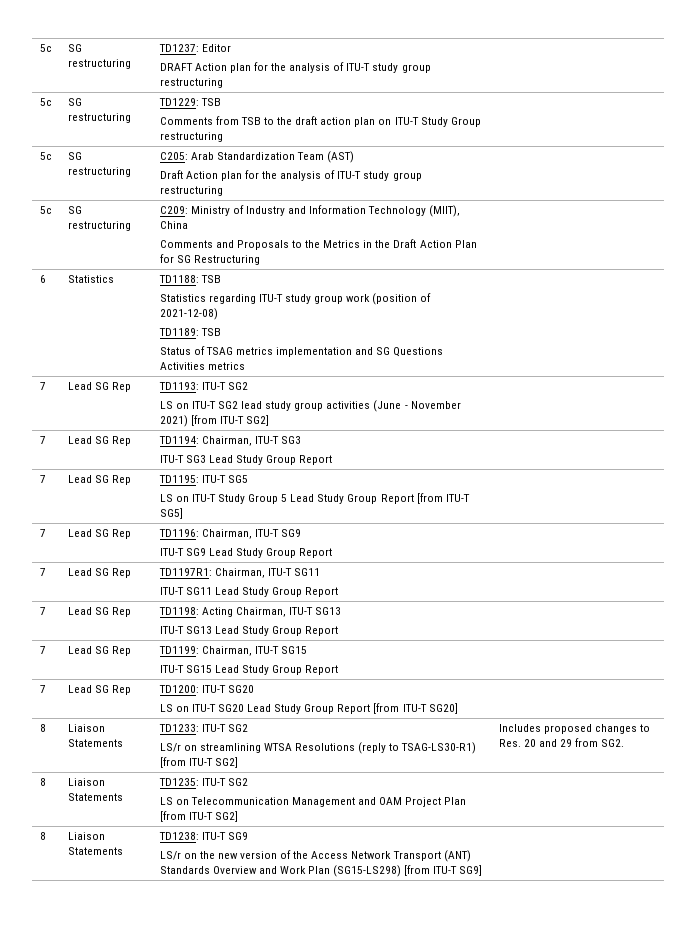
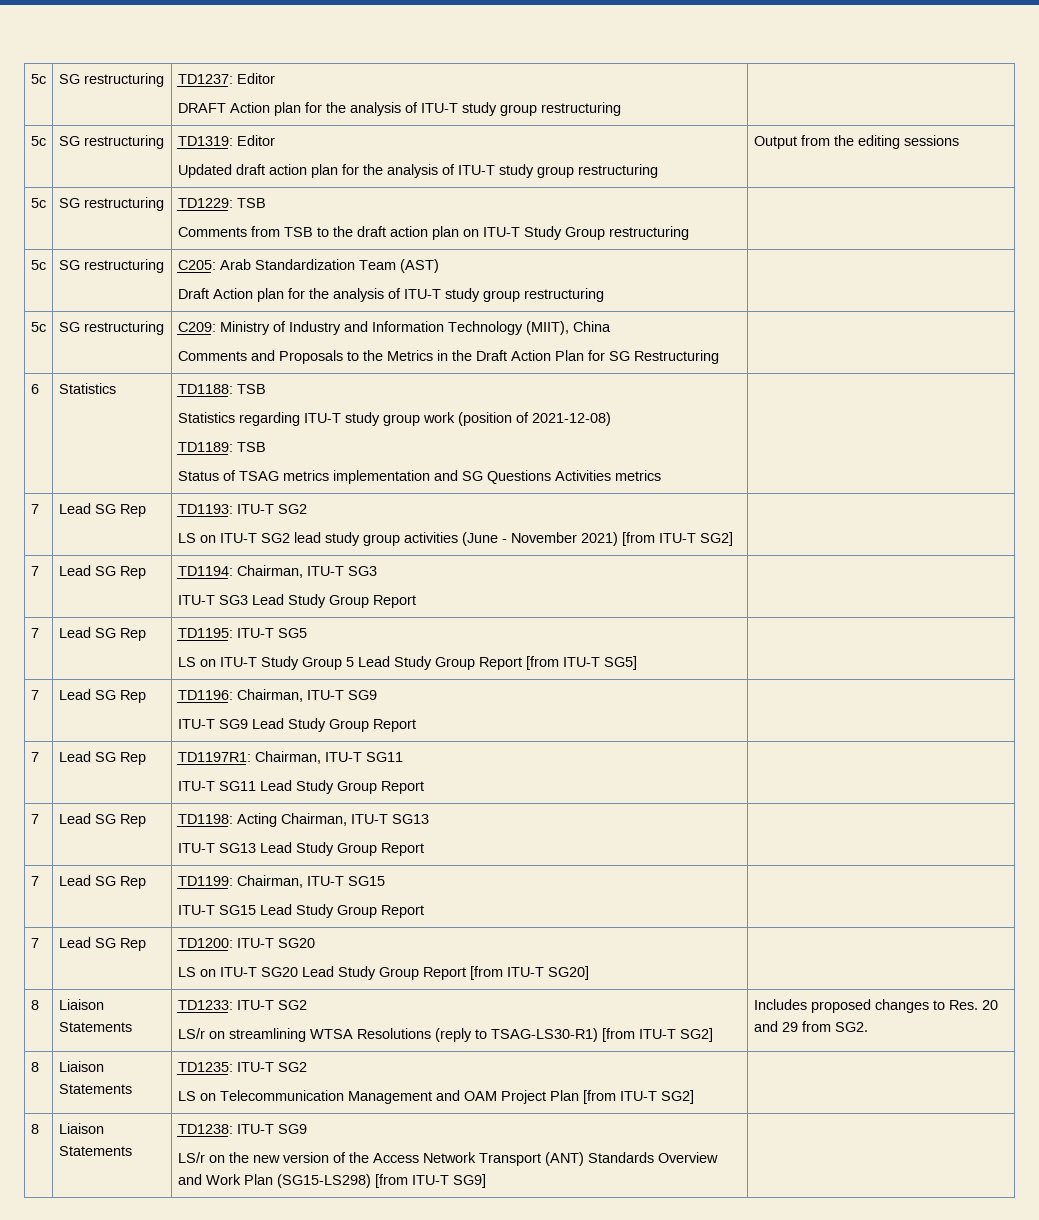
+ 5c | SG restructuring | TD1319: Editor
+ Updated draft action plan for the analysis of ITU-T study group restructuring | Output from the editing sessions

